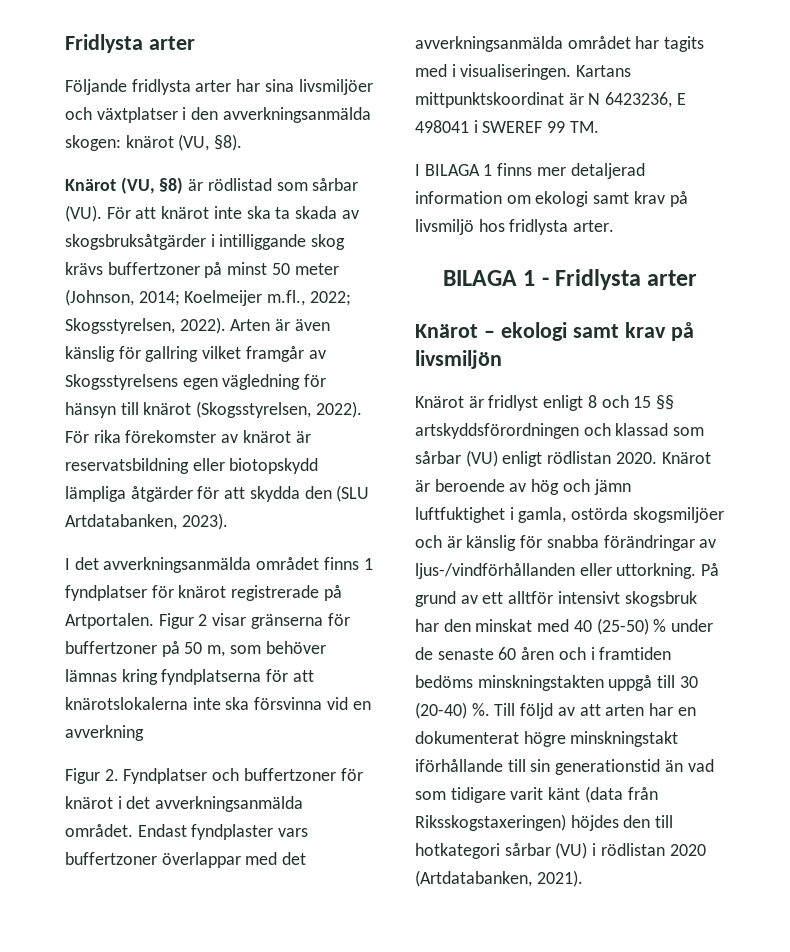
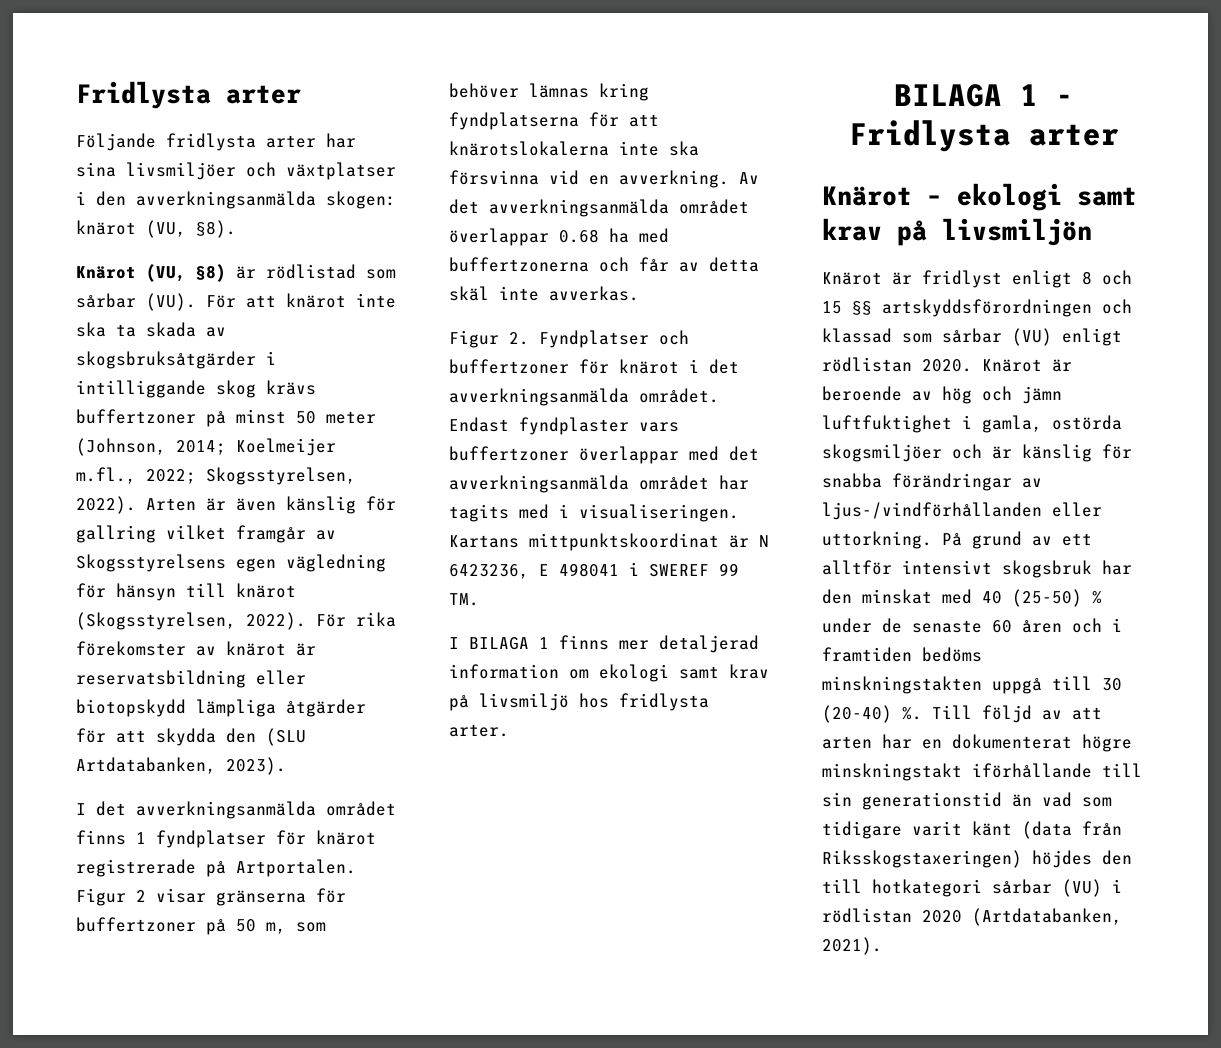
- Figur 2 visar gränserna för buffertzoner på 50 m, som behöver lämnas kring fyndplatserna för att knärotslokalerna inte ska försvinna vid en avverkning
+ Figur 2 visar gränserna för buffertzoner på 50 m, som behöver lämnas kring fyndplatserna för att knärotslokalerna inte ska försvinna vid en avverkning. Av det avverkningsanmälda området överlappar 0.68 ha med buffertzonerna och får av detta skäl inte avverkas.

